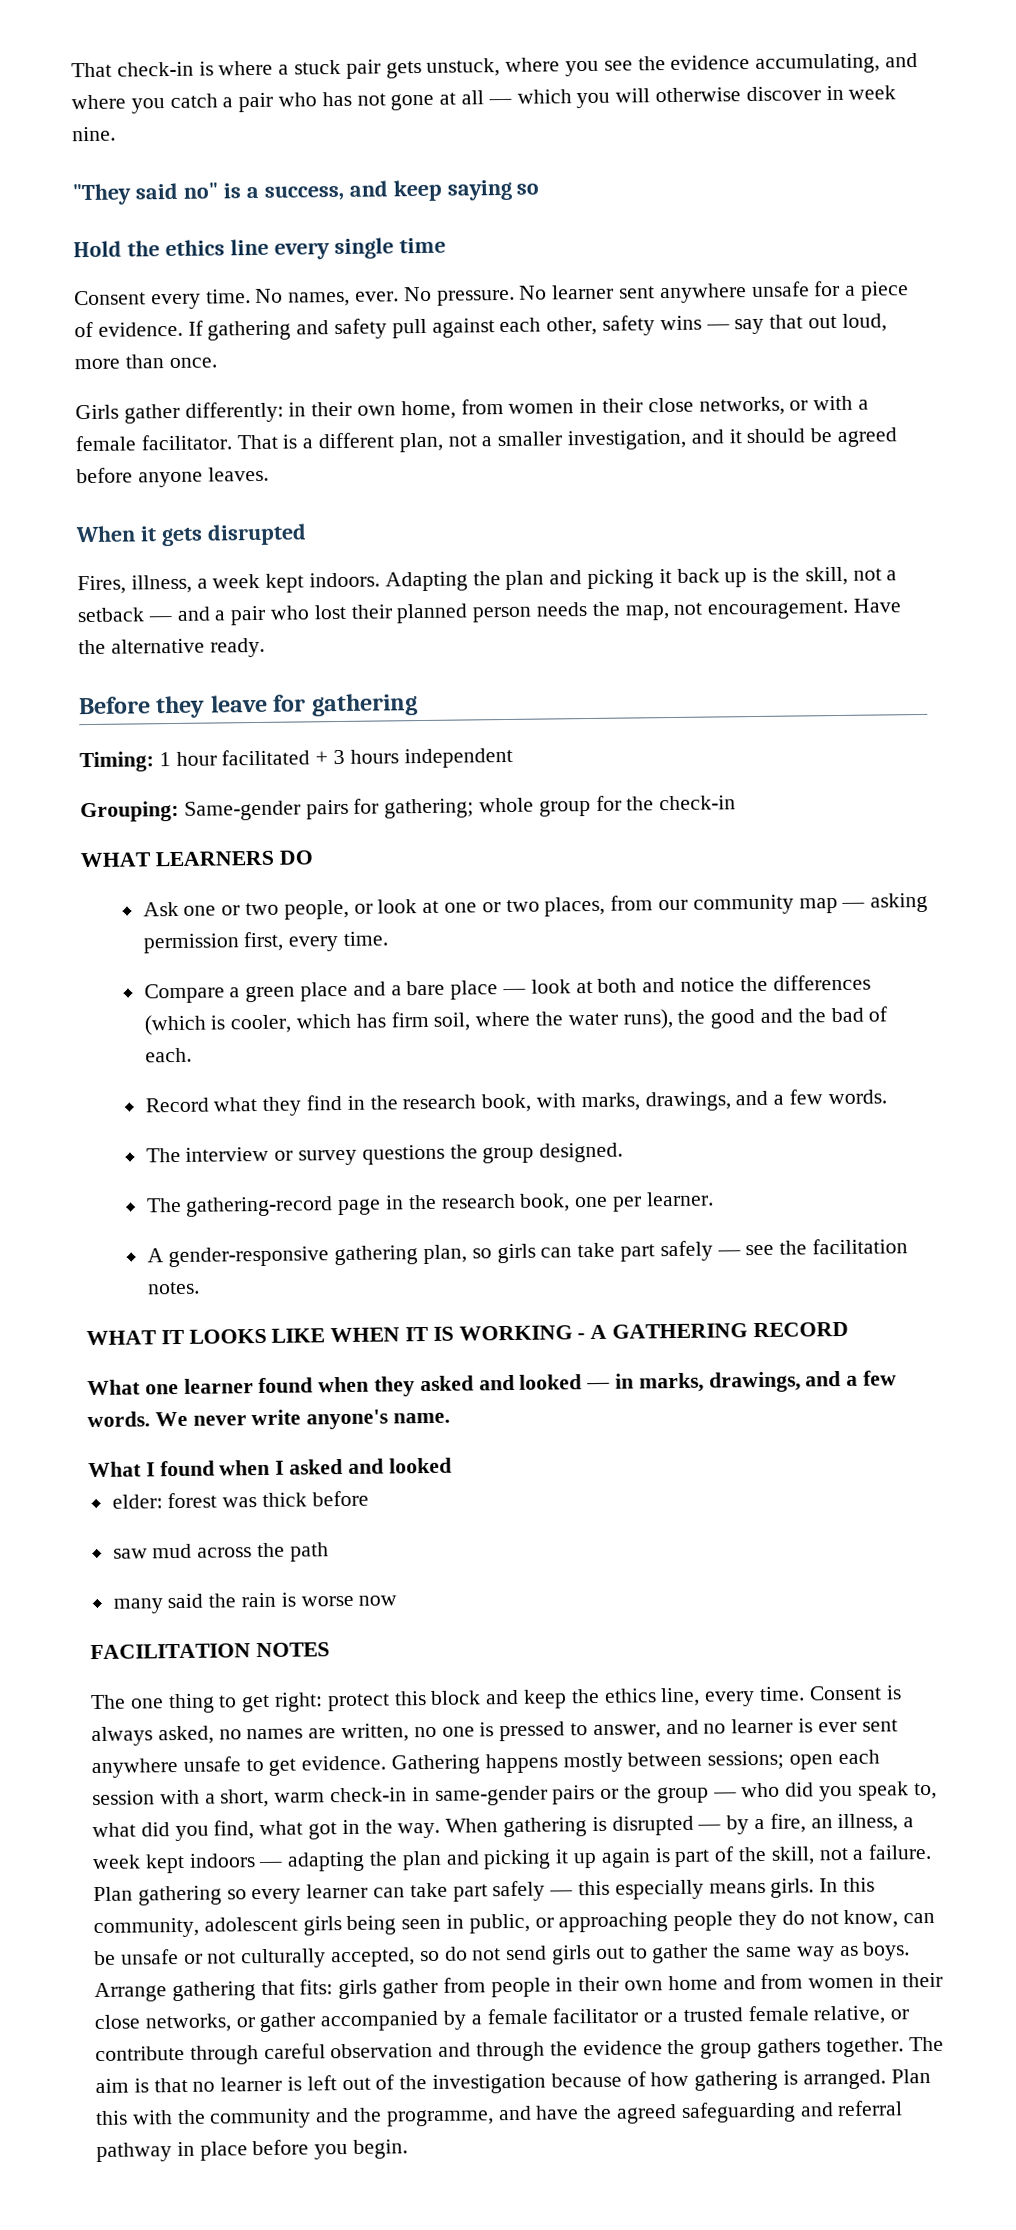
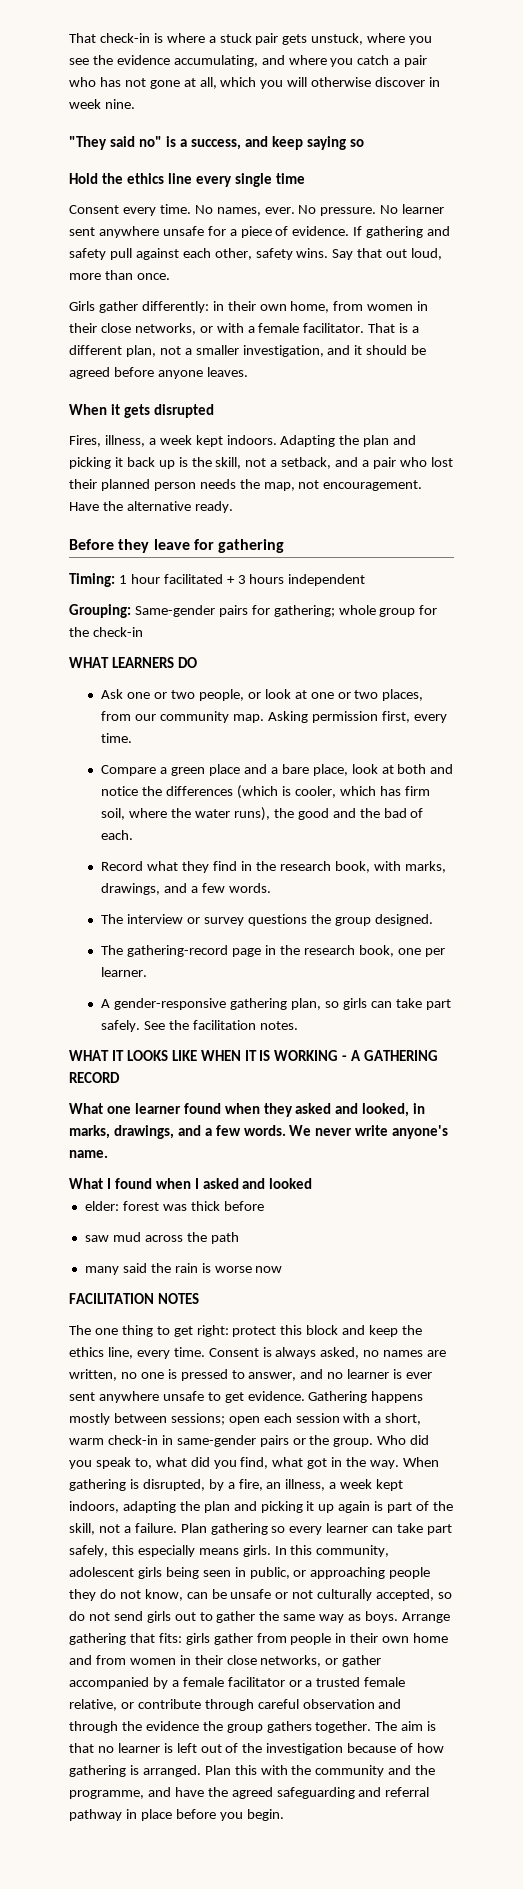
- That check-in is where a stuck pair gets unstuck, where you see the evidence accumulating, and where you catch a pair who has not gone at all — which you will otherwise discover in week nine.
+ That check-in is where a stuck pair gets unstuck, where you see the evidence accumulating, and where you catch a pair who has not gone at all, which you will otherwise discover in week nine.
- If gathering and safety pull against each other, safety wins — say that out loud, more than once.
+ If gathering and safety pull against each other, safety wins. Say that out loud, more than once.
- Adapting the plan and picking it back up is the skill, not a setback — and a pair who lost their planned person needs the map, not encouragement.
+ Adapting the plan and picking it back up is the skill, not a setback, and a pair who lost their planned person needs the map, not encouragement.
- Ask one or two people, or look at one or two places, from our community map — asking permission first, every time.
+ Ask one or two people, or look at one or two places, from our community map. Asking permission first, every time.
- Compare a green place and a bare place — look at both and notice the differences (which is cooler, which has firm soil, where the water runs), the good and the bad of each.
+ Compare a green place and a bare place, look at both and notice the differences (which is cooler, which has firm soil, where the water runs), the good and the bad of each.
- A gender-responsive gathering plan, so girls can take part safely — see the facilitation notes.
+ A gender-responsive gathering plan, so girls can take part safely. See the facilitation notes.
- What one learner found when they asked and looked — in marks, drawings, and a few words.
+ What one learner found when they asked and looked, in marks, drawings, and a few words.
- Gathering happens mostly between sessions; open each session with a short, warm check-in in same-gender pairs or the group — who did you speak to, what did you find, what got in the way.
+ Gathering happens mostly between sessions; open each session with a short, warm check-in in same-gender pairs or the group. Who did you speak to, what did you find, what got in the way.
- When gathering is disrupted — by a fire, an illness, a week kept indoors — adapting the plan and picking it up again is part of the skill, not a failure.
+ When gathering is disrupted, by a fire, an illness, a week kept indoors, adapting the plan and picking it up again is part of the skill, not a failure.
- Plan gathering so every learner can take part safely — this especially means girls.
+ Plan gathering so every learner can take part safely, this especially means girls.

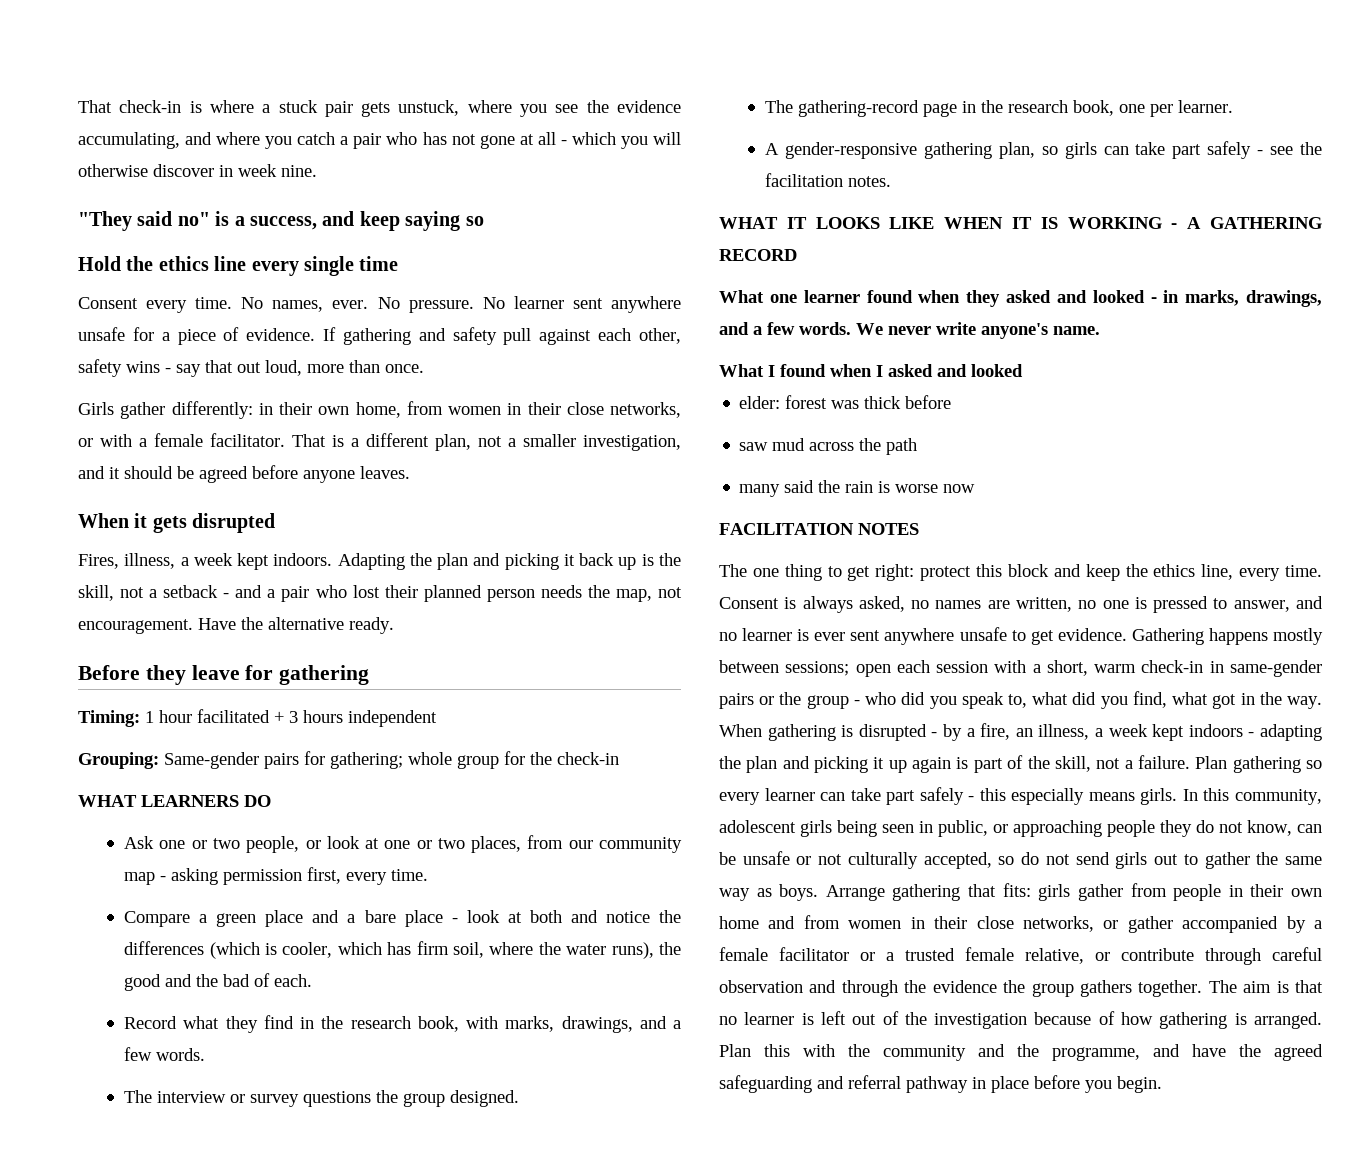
- That check-in is where a stuck pair gets unstuck, where you see the evidence accumulating, and where you catch a pair who has not gone at all, which you will otherwise discover in week nine.
+ That check-in is where a stuck pair gets unstuck, where you see the evidence accumulating, and where you catch a pair who has not gone at all - which you will otherwise discover in week nine.
- If gathering and safety pull against each other, safety wins. Say that out loud, more than once.
+ If gathering and safety pull against each other, safety wins - say that out loud, more than once.
- Adapting the plan and picking it back up is the skill, not a setback, and a pair who lost their planned person needs the map, not encouragement.
+ Adapting the plan and picking it back up is the skill, not a setback - and a pair who lost their planned person needs the map, not encouragement.
- Ask one or two people, or look at one or two places, from our community map. Asking permission first, every time.
+ Ask one or two people, or look at one or two places, from our community map - asking permission first, every time.
- Compare a green place and a bare place, look at both and notice the differences (which is cooler, which has firm soil, where the water runs), the good and the bad of each.
+ Compare a green place and a bare place - look at both and notice the differences (which is cooler, which has firm soil, where the water runs), the good and the bad of each.
- A gender-responsive gathering plan, so girls can take part safely. See the facilitation notes.
+ A gender-responsive gathering plan, so girls can take part safely - see the facilitation notes.
- What one learner found when they asked and looked, in marks, drawings, and a few words.
+ What one learner found when they asked and looked - in marks, drawings, and a few words.
- Gathering happens mostly between sessions; open each session with a short, warm check-in in same-gender pairs or the group. Who did you speak to, what did you find, what got in the way.
+ Gathering happens mostly between sessions; open each session with a short, warm check-in in same-gender pairs or the group - who did you speak to, what did you find, what got in the way.
- When gathering is disrupted, by a fire, an illness, a week kept indoors, adapting the plan and picking it up again is part of the skill, not a failure.
+ When gathering is disrupted - by a fire, an illness, a week kept indoors - adapting the plan and picking it up again is part of the skill, not a failure.
- Plan gathering so every learner can take part safely, this especially means girls.
+ Plan gathering so every learner can take part safely - this especially means girls.

